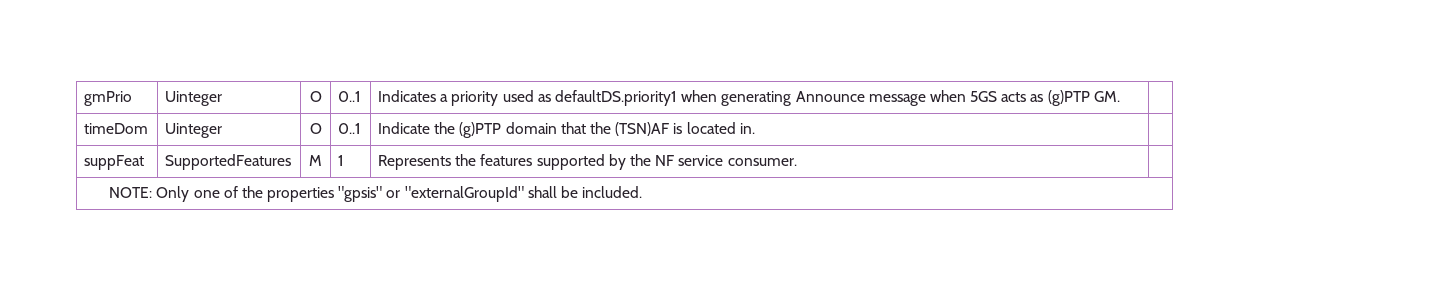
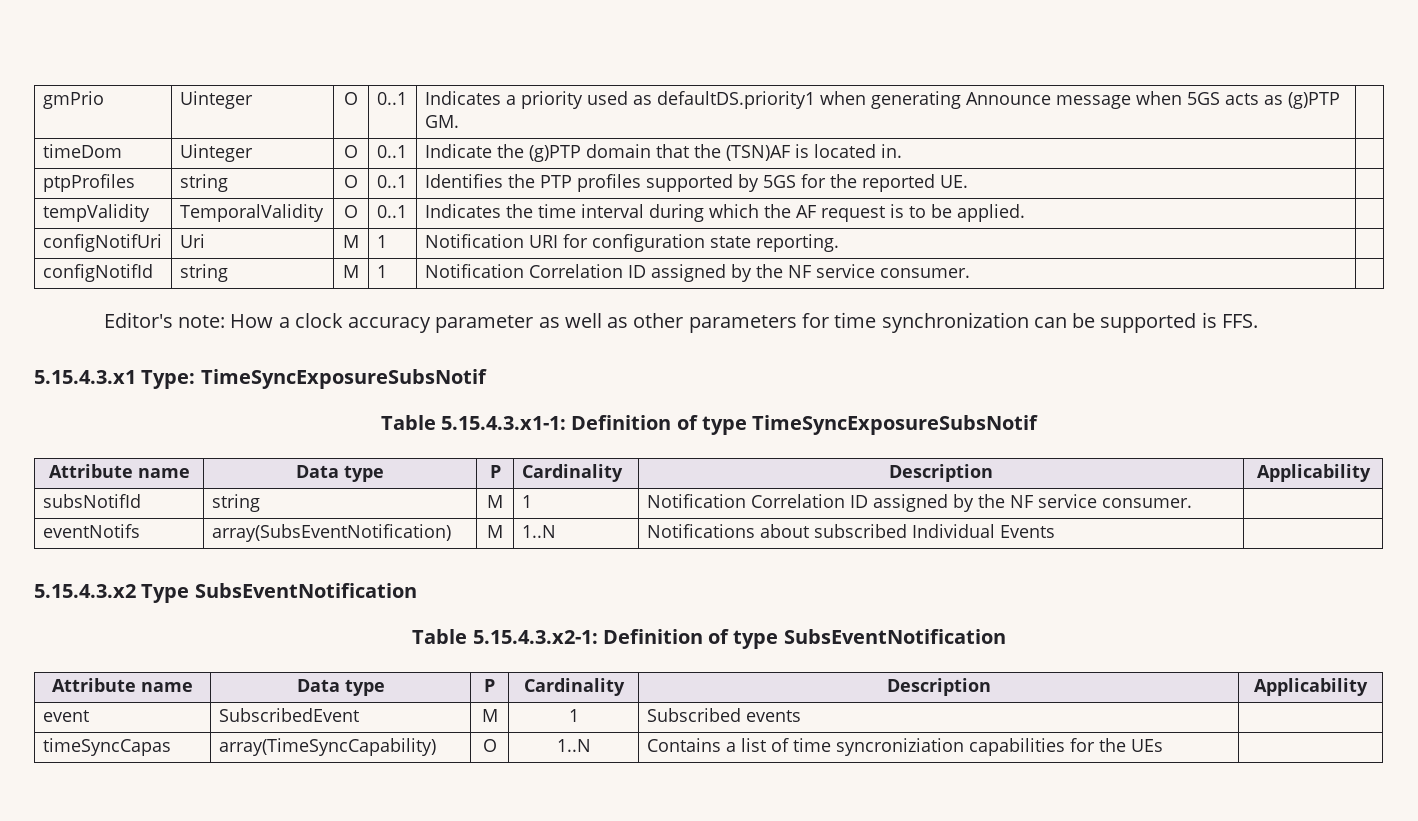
- suppFeat | SupportedFeatures | M | 1 | Represents the features supported by the NF service consumer. |
- NOTE: Only one of the properties "gpsis" or "externalGroupId" shall be included.
+ ptpProfiles | string | O | 0..1 | Identifies the PTP profiles supported by 5GS for the reported UE. |
+ tempValidity | TemporalValidity | O | 0..1 | Indicates the time interval during which the AF request is to be applied. |
+ configNotifUri | Uri | M | 1 | Notification URI for configuration state reporting. |
+ configNotifId | string | M | 1 | Notification Correlation ID assigned by the NF service consumer. |
+ Editor's note: How a clock accuracy parameter as well as other parameters for time synchronization can be supported is FFS.
+ 5.15.4.3.x1 Type: TimeSyncExposureSubsNotif
+ Table 5.15.4.3.x1-1: Definition of type TimeSyncExposureSubsNotif
+ Attribute name | Data type | P | Cardinality | Description | Applicability
+ subsNotifId | string | M | 1 | Notification Correlation ID assigned by the NF service consumer. |
+ eventNotifs | array(SubsEventNotification) | M | 1..N | Notifications about subscribed Individual Events |
+ 5.15.4.3.x2 Type SubsEventNotification
+ Table 5.15.4.3.x2-1: Definition of type SubsEventNotification
+ Attribute name | Data type | P | Cardinality | Description | Applicability
+ event | SubscribedEvent | M | 1 | Subscribed events |
+ timeSyncCapas | array(TimeSyncCapability) | O | 1..N | Contains a list of time syncroniziation capabilities for the UEs |

